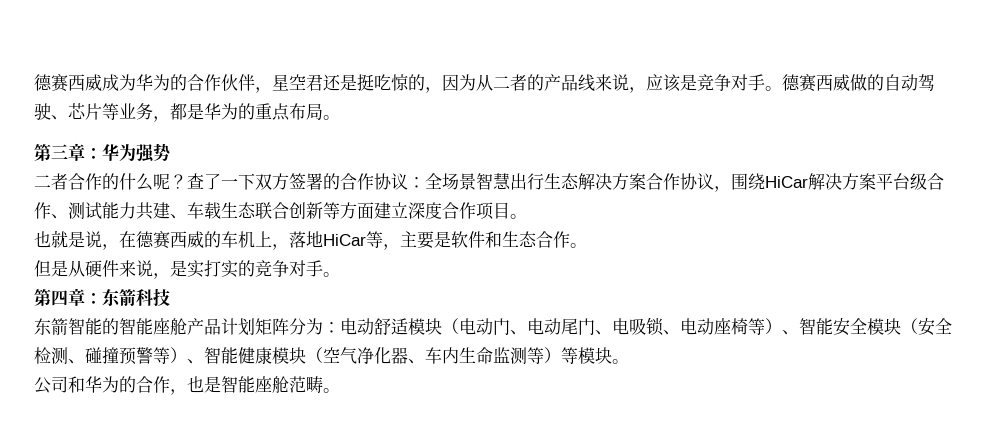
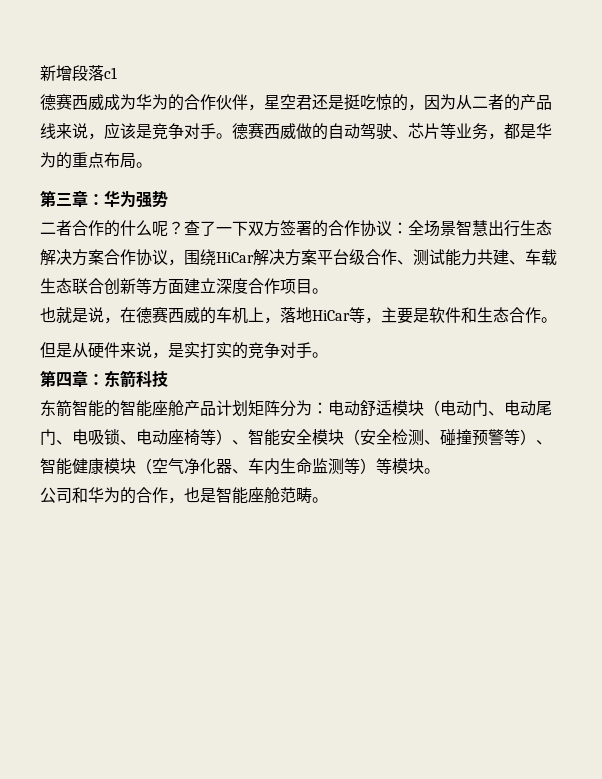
+ 新增段落c1

